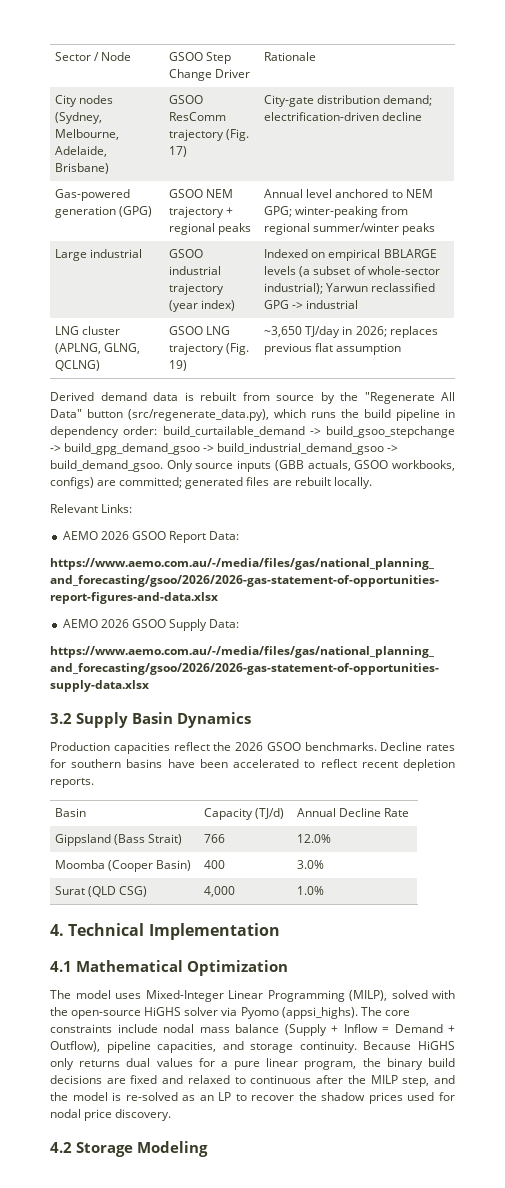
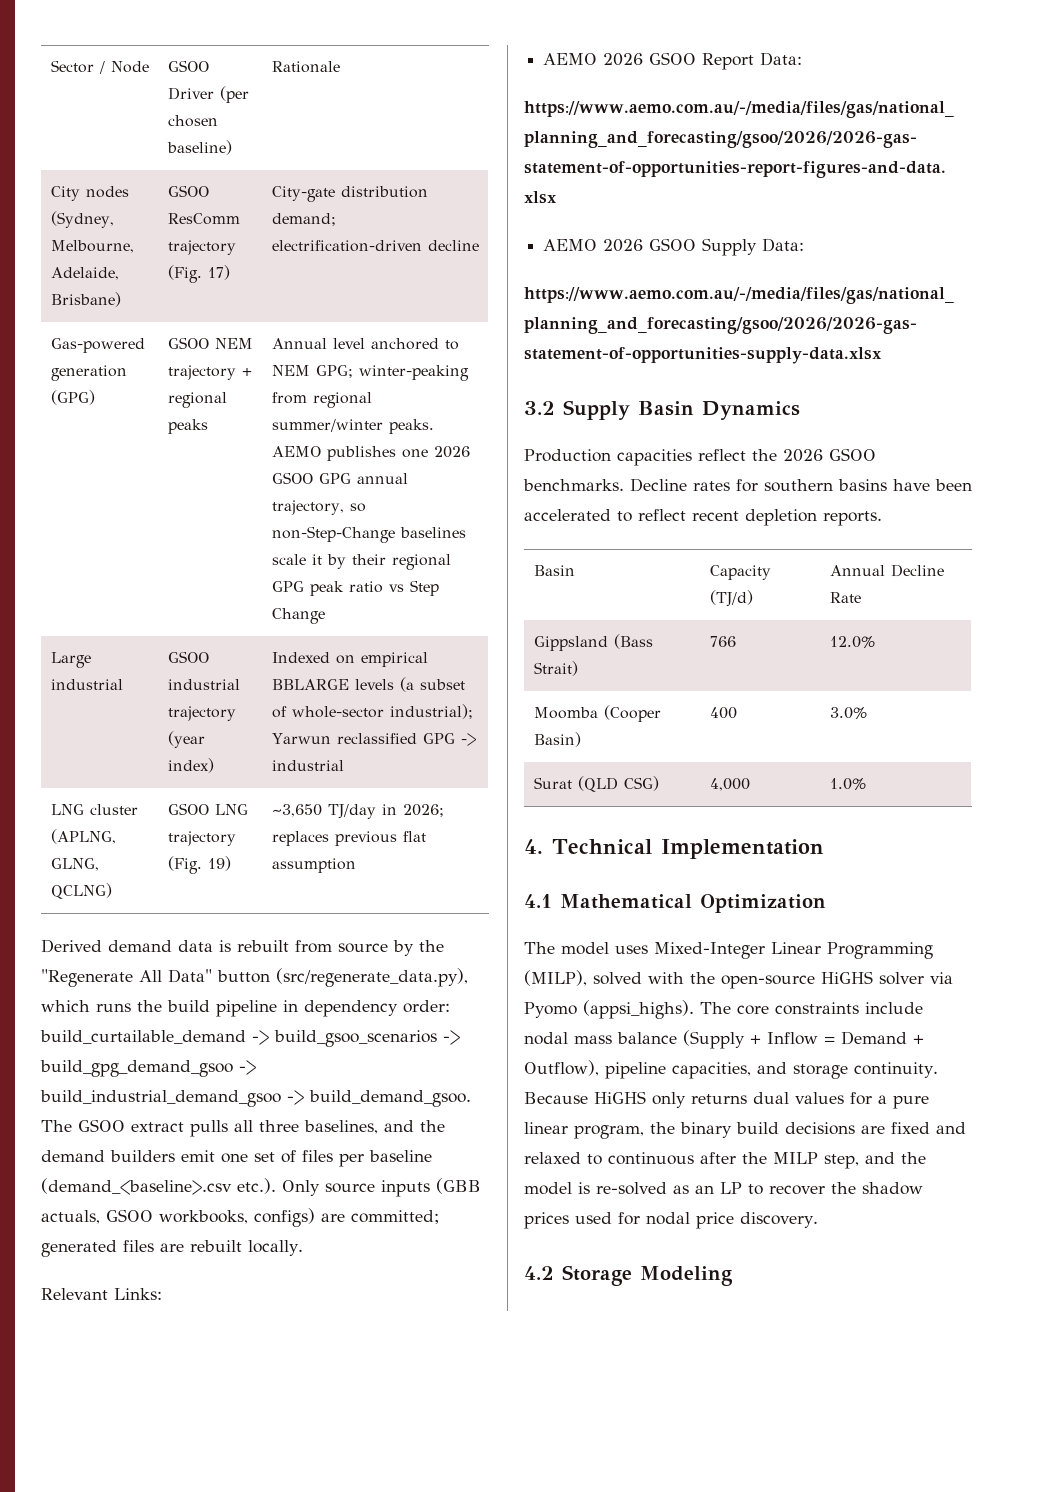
- Sector / Node | GSOO Step Change Driver | Rationale
+ Sector / Node | GSOO Driver (per chosen baseline) | Rationale
- Annual level anchored to NEM GPG; winter-peaking from regional summer/winter peaks
+ Annual level anchored to NEM GPG; winter-peaking from regional summer/winter peaks. AEMO publishes one 2026 GSOO GPG annual trajectory, so non-Step-Change baselines scale it by their regional GPG peak ratio vs Step Change
- Derived demand data is rebuilt from source by the "Regenerate All Data" button (src/regenerate_data.py), which runs the build pipeline in dependency order: build_curtailable_demand -> build_gsoo_stepchange -> build_gpg_demand_gsoo -> build_industrial_demand_gsoo -> build_demand_gsoo.
+ Derived demand data is rebuilt from source by the "Regenerate All Data" button (src/regenerate_data.py), which runs the build pipeline in dependency order: build_curtailable_demand -> build_gsoo_scenarios -> build_gpg_demand_gsoo -> build_industrial_demand_gsoo -> build_demand_gsoo.
- Only source inputs (GBB actuals, GSOO workbooks, configs) are committed; generated files are rebuilt locally.
+ The GSOO extract pulls all three baselines, and the demand builders emit one set of files per baseline (demand_<baseline>.csv etc.). Only source inputs (GBB actuals, GSOO workbooks, configs) are committed; generated files are rebuilt locally.

